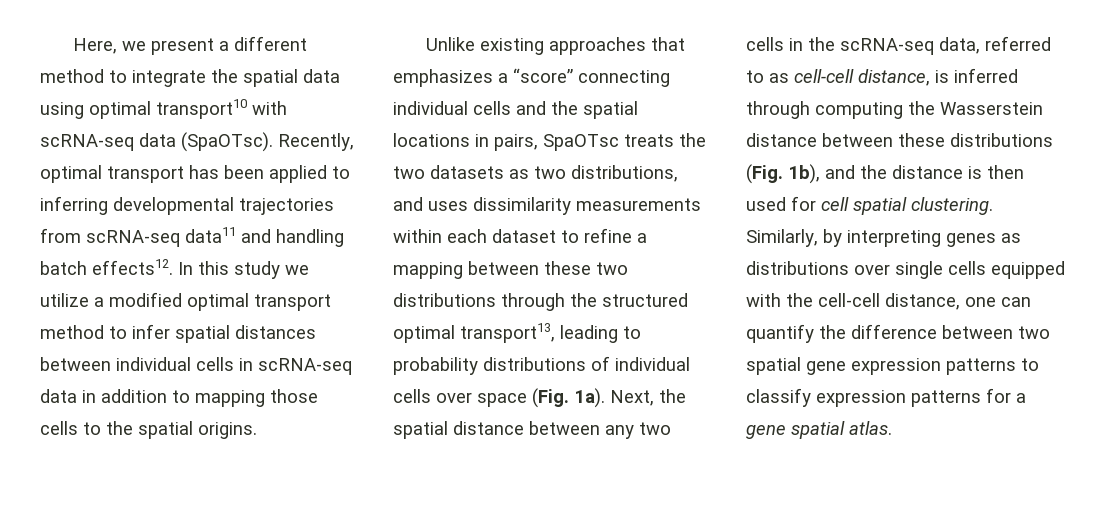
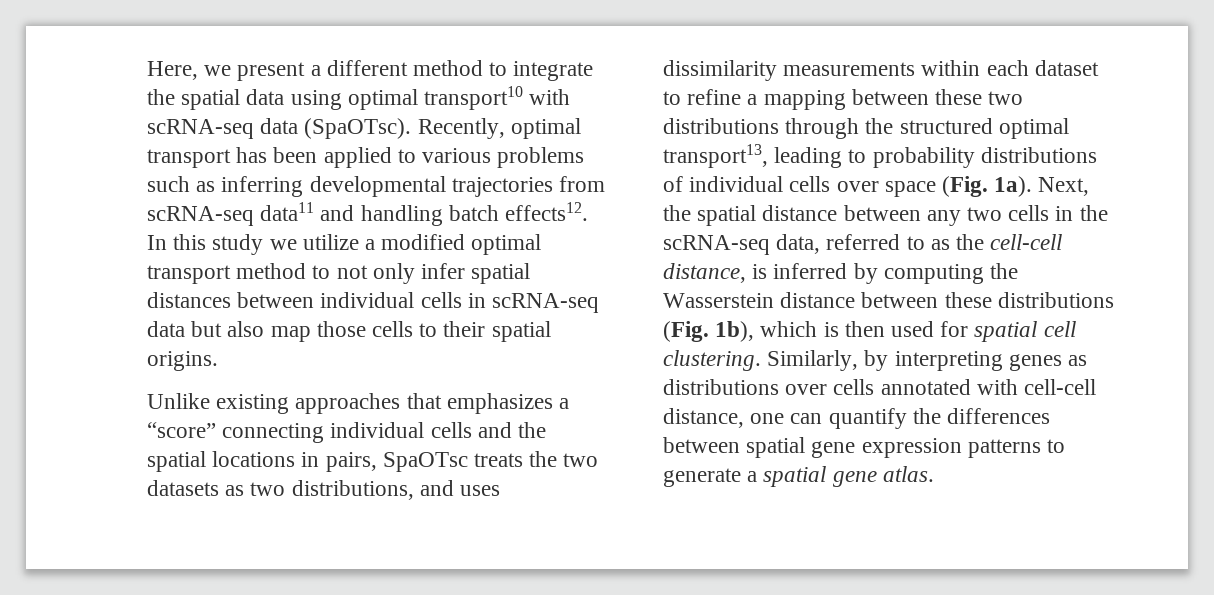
- Recently, optimal transport has been applied to inferring developmental trajectories from scRNA-seq data11 and handling batch effects12.
+ Recently, optimal transport has been applied to various problems such as inferring developmental trajectories from scRNA-seq data11 and handling batch effects12.
- In this study we utilize a modified optimal transport method to infer spatial distances between individual cells in scRNA-seq data in addition to mapping those cells to the spatial origins.
+ In this study we utilize a modified optimal transport method to not only infer spatial distances between individual cells in scRNA-seq data but also map those cells to their spatial origins.
- Next, the spatial distance between any two cells in the scRNA-seq data, referred to as cell-cell distance, is inferred through computing the Wasserstein distance between these distributions (Fig. 1b), and the distance is then used for cell spatial clustering.
+ Next, the spatial distance between any two cells in the scRNA-seq data, referred to as the cell-cell distance, is inferred by computing the Wasserstein distance between these distributions (Fig. 1b), which is then used for spatial cell clustering.
- Similarly, by interpreting genes as distributions over single cells equipped with the cell-cell distance, one can quantify the difference between two spatial gene expression patterns to classify expression patterns for a gene spatial atlas.
+ Similarly, by interpreting genes as distributions over cells annotated with cell-cell distance, one can quantify the differences between spatial gene expression patterns to generate a spatial gene atlas.

